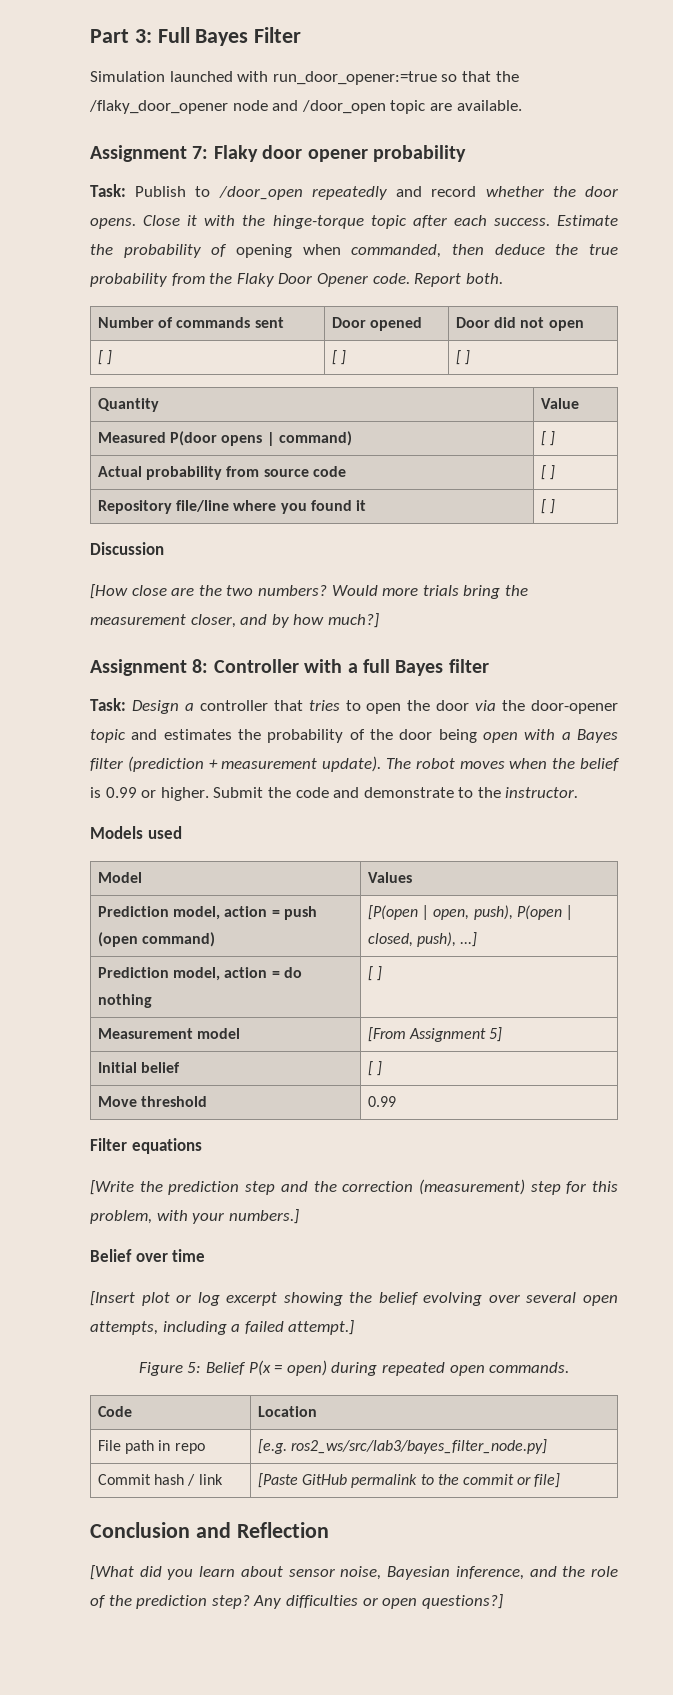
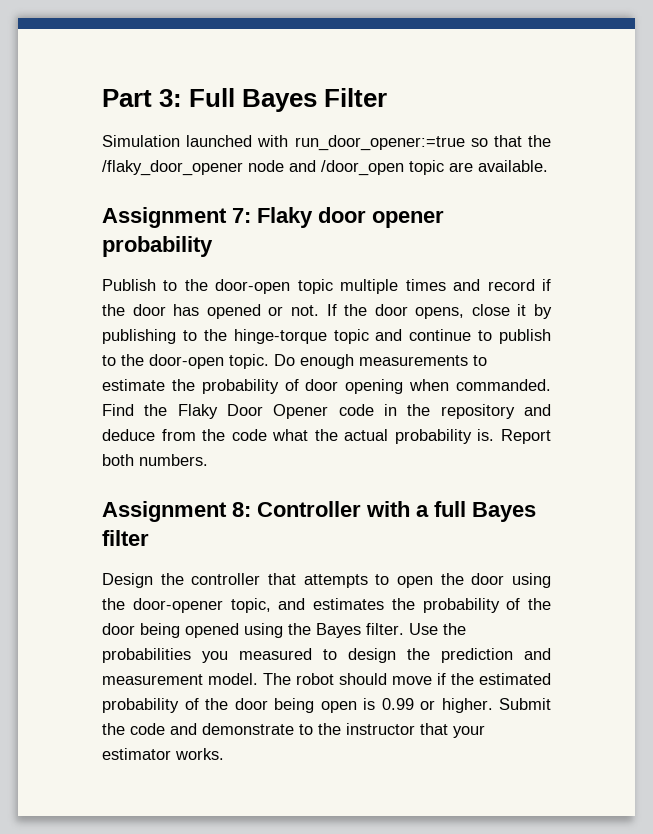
- Task: Publish to /door_open repeatedly and record whether the door opens. Close it with the hinge-torque topic after each success. Estimate the probability of opening when commanded, then deduce the true probability from the Flaky Door Opener code. Report both.
- Number of commands sent | Door opened | Door did not open
- [ ] | [ ] | [ ]
- Quantity | Value
- Measured P(door opens | command) | [ ]
- Actual probability from source code | [ ]
- Repository file/line where you found it | [ ]
- Discussion
- [How close are the two numbers? Would more trials bring the measurement closer, and by how much?]
+ Publish to the door-open topic multiple times and record if the door has opened or not. If the door opens, close it by publishing to the hinge-torque topic and continue to publish to the door-open topic. Do enough measurements to estimate the probability of door opening when commanded. Find the Flaky Door Opener code in the repository and deduce from the code what the actual probability is. Report both numbers.
- Task: Design a controller that tries to open the door via the door-opener topic and estimates the probability of the door being open with a Bayes filter (prediction + measurement update). The robot moves when the belief is 0.99 or higher.
+ Design the controller that attempts to open the door using the door-opener topic, and estimates the probability of the door being opened using the Bayes filter. Use the probabilities you measured to design the prediction and measurement model. The robot should move if the estimated probability of the door being open is 0.99 or higher.
- Submit the code and demonstrate to the instructor.
- Models used
- Model | Values
- Prediction model, action = push (open command) | [P(open | open, push), P(open | closed, push), ...]
- Prediction model, action = do nothing | [ ]
- Measurement model | [From Assignment 5]
- Initial belief | [ ]
- Move threshold | 0.99
- Filter equations
- [Write the prediction step and the correction (measurement) step for this problem, with your numbers.]
- Belief over time
- [Insert plot or log excerpt showing the belief evolving over several open attempts, including a failed attempt.]
- Figure 5: Belief P(x = open) during repeated open commands.
- Code | Location
- File path in repo | [e.g. ros2_ws/src/lab3/bayes_filter_node.py]
- Commit hash / link | [Paste GitHub permalink to the commit or file]
- Conclusion and Reflection
- [What did you learn about sensor noise, Bayesian inference, and the role of the prediction step? Any difficulties or open questions?]
+ Submit the code and demonstrate to the instructor that your estimator works.

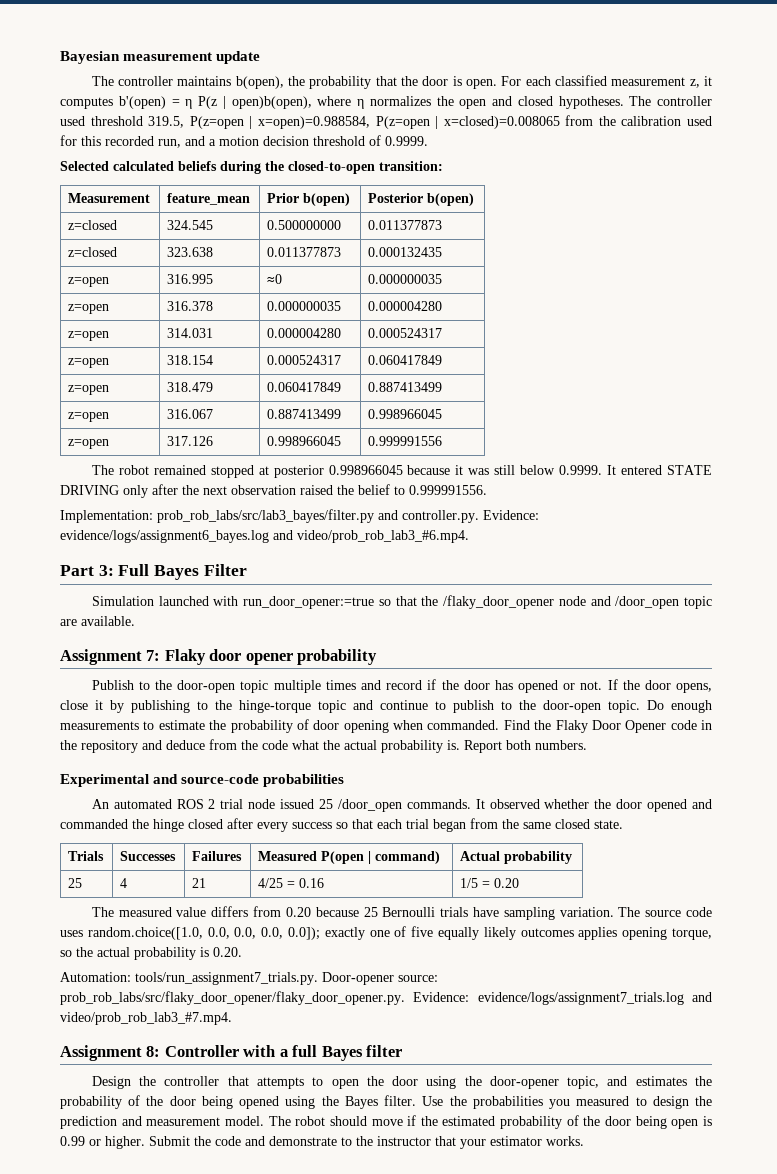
+ Bayesian measurement update
+ The controller maintains b(open), the probability that the door is open. For each classified measurement z, it computes b'(open) = η P(z | open)b(open), where η normalizes the open and closed hypotheses. The controller used threshold 319.5, P(z=open | x=open)=0.988584, P(z=open | x=closed)=0.008065 from the calibration used for this recorded run, and a motion decision threshold of 0.9999.
+ Selected calculated beliefs during the closed-to-open transition:
+ Measurement | feature_mean | Prior b(open) | Posterior b(open)
+ z=closed | 324.545 | 0.500000000 | 0.011377873
+ z=closed | 323.638 | 0.011377873 | 0.000132435
+ z=open | 316.995 | ≈0 | 0.000000035
+ z=open | 316.378 | 0.000000035 | 0.000004280
+ z=open | 314.031 | 0.000004280 | 0.000524317
+ z=open | 318.154 | 0.000524317 | 0.060417849
+ z=open | 318.479 | 0.060417849 | 0.887413499
+ z=open | 316.067 | 0.887413499 | 0.998966045
+ z=open | 317.126 | 0.998966045 | 0.999991556
+ The robot remained stopped at posterior 0.998966045 because it was still below 0.9999. It entered STATE DRIVING only after the next observation raised the belief to 0.999991556.
+ Implementation: prob_rob_labs/src/lab3_bayes/filter.py and controller.py. Evidence: evidence/logs/assignment6_bayes.log and video/prob_rob_lab3_#6.mp4.
+ Experimental and source-code probabilities
+ An automated ROS 2 trial node issued 25 /door_open commands. It observed whether the door opened and commanded the hinge closed after every success so that each trial began from the same closed state.
+ Trials | Successes | Failures | Measured P(open | command) | Actual probability
+ 25 | 4 | 21 | 4/25 = 0.16 | 1/5 = 0.20
+ The measured value differs from 0.20 because 25 Bernoulli trials have sampling variation. The source code uses random.choice([1.0, 0.0, 0.0, 0.0, 0.0]); exactly one of five equally likely outcomes applies opening torque, so the actual probability is 0.20.
+ Automation: tools/run_assignment7_trials.py. Door-opener source: prob_rob_labs/src/flaky_door_opener/flaky_door_opener.py. Evidence: evidence/logs/assignment7_trials.log and video/prob_rob_lab3_#7.mp4.

